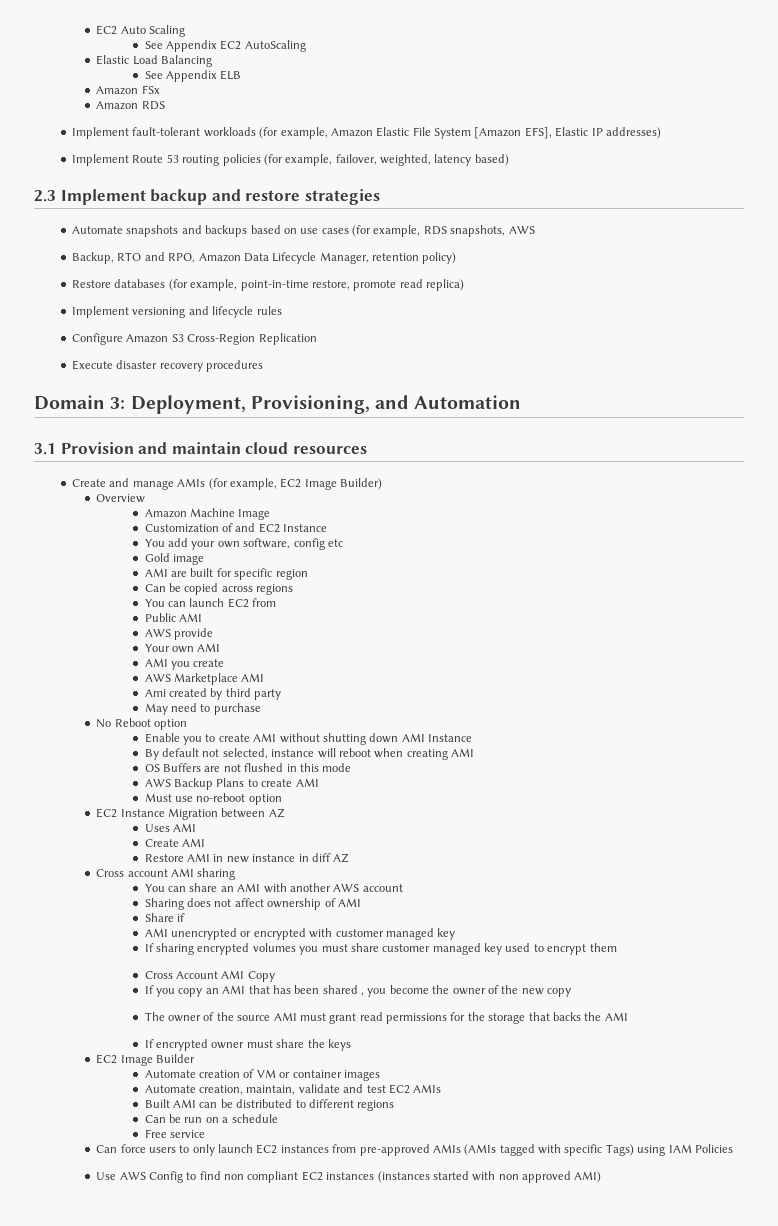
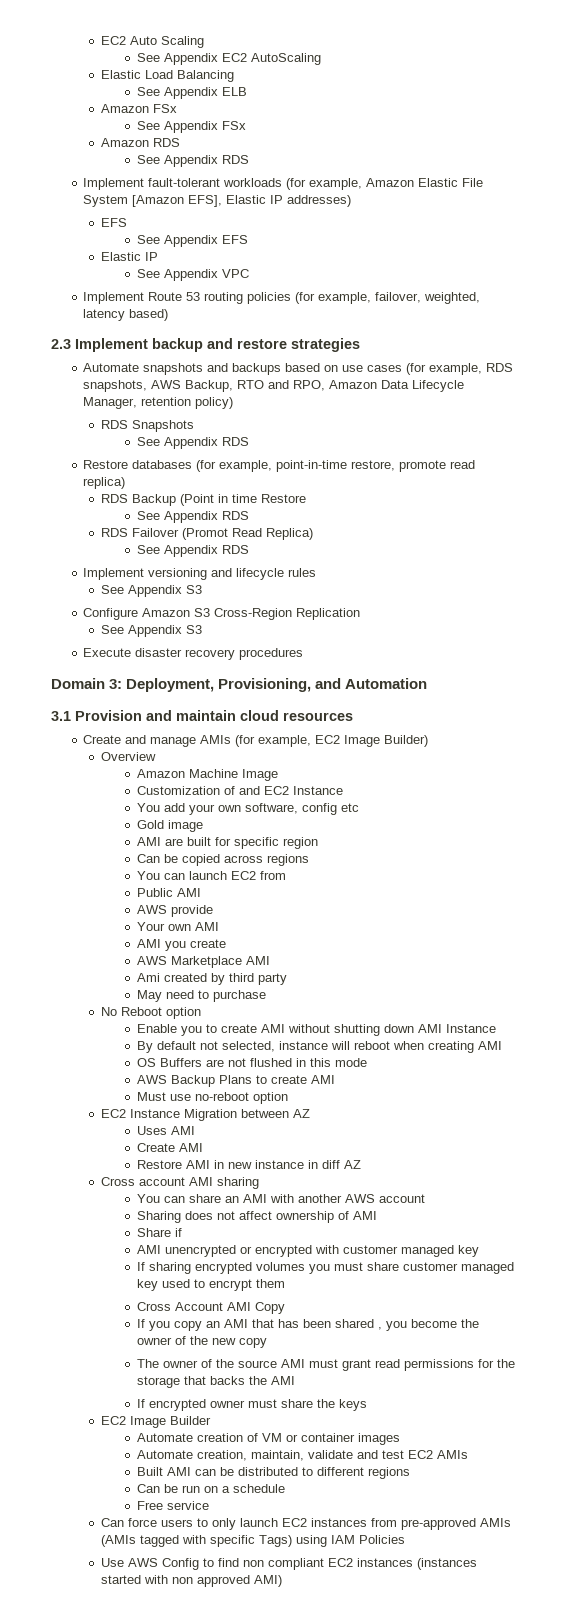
+ See Appendix FSx
  Amazon RDS
+ See Appendix RDS
  Implement fault-tolerant workloads (for example, Amazon Elastic File System [Amazon EFS], Elastic IP addresses)
+ EFS
+ See Appendix EFS
+ Elastic IP
+ See Appendix VPC
- Automate snapshots and backups based on use cases (for example, RDS snapshots, AWS
- Backup, RTO and RPO, Amazon Data Lifecycle Manager, retention policy)
+ Automate snapshots and backups based on use cases (for example, RDS snapshots, AWS Backup, RTO and RPO, Amazon Data Lifecycle Manager, retention policy)
+ RDS Snapshots
+ See Appendix RDS
+ RDS Backup (Point in time Restore
+ See Appendix RDS
+ RDS Failover (Promot Read Replica)
+ See Appendix RDS
  Implement versioning and lifecycle rules
+ See Appendix S3
  Configure Amazon S3 Cross-Region Replication
+ See Appendix S3

